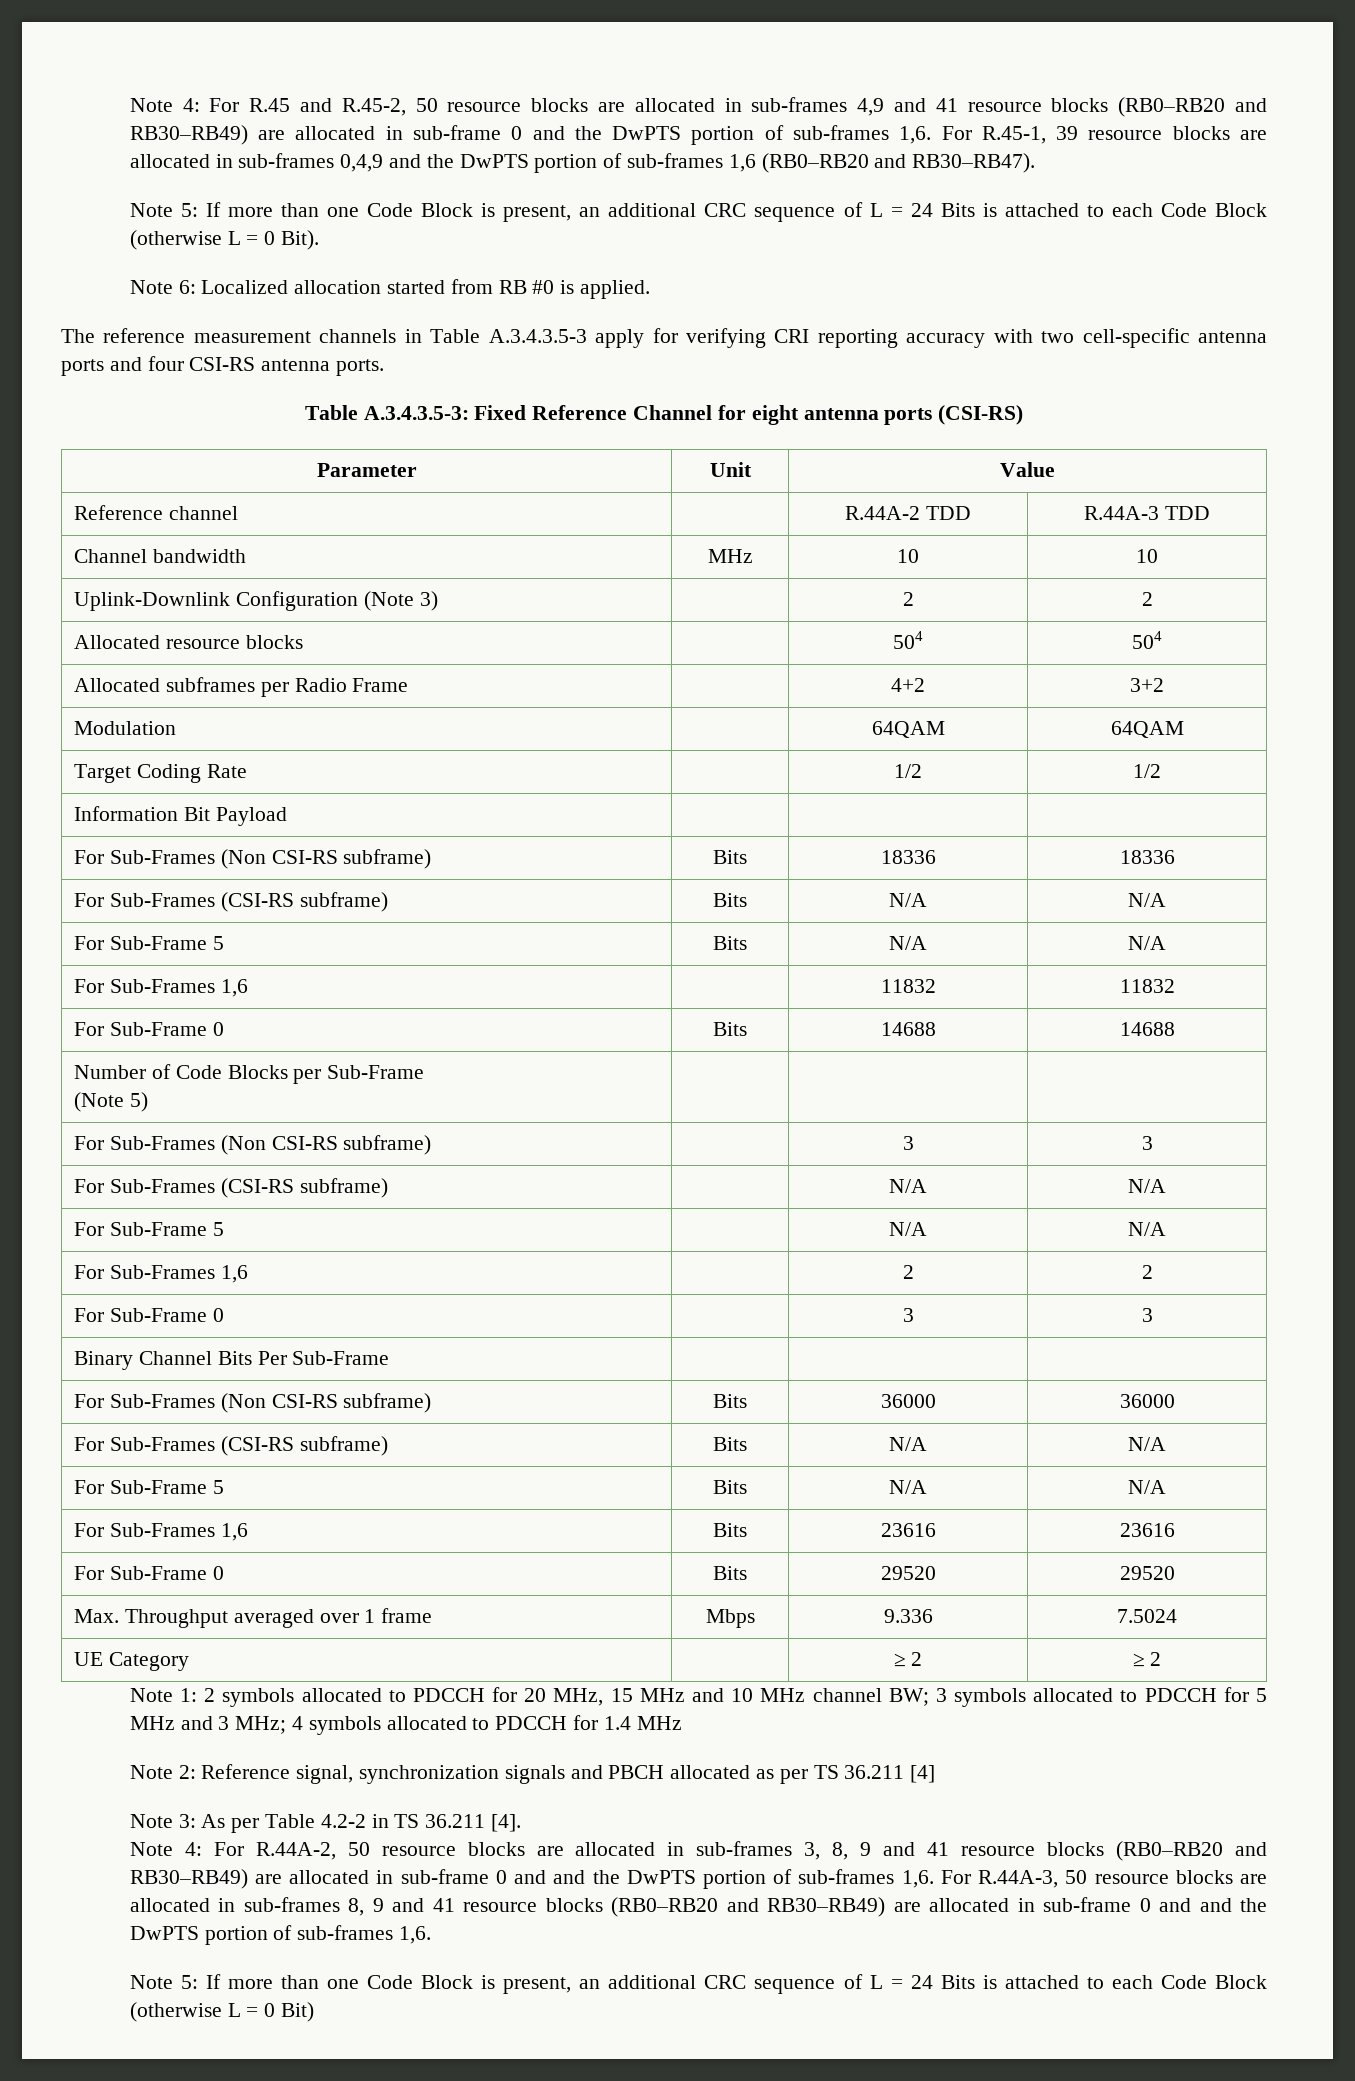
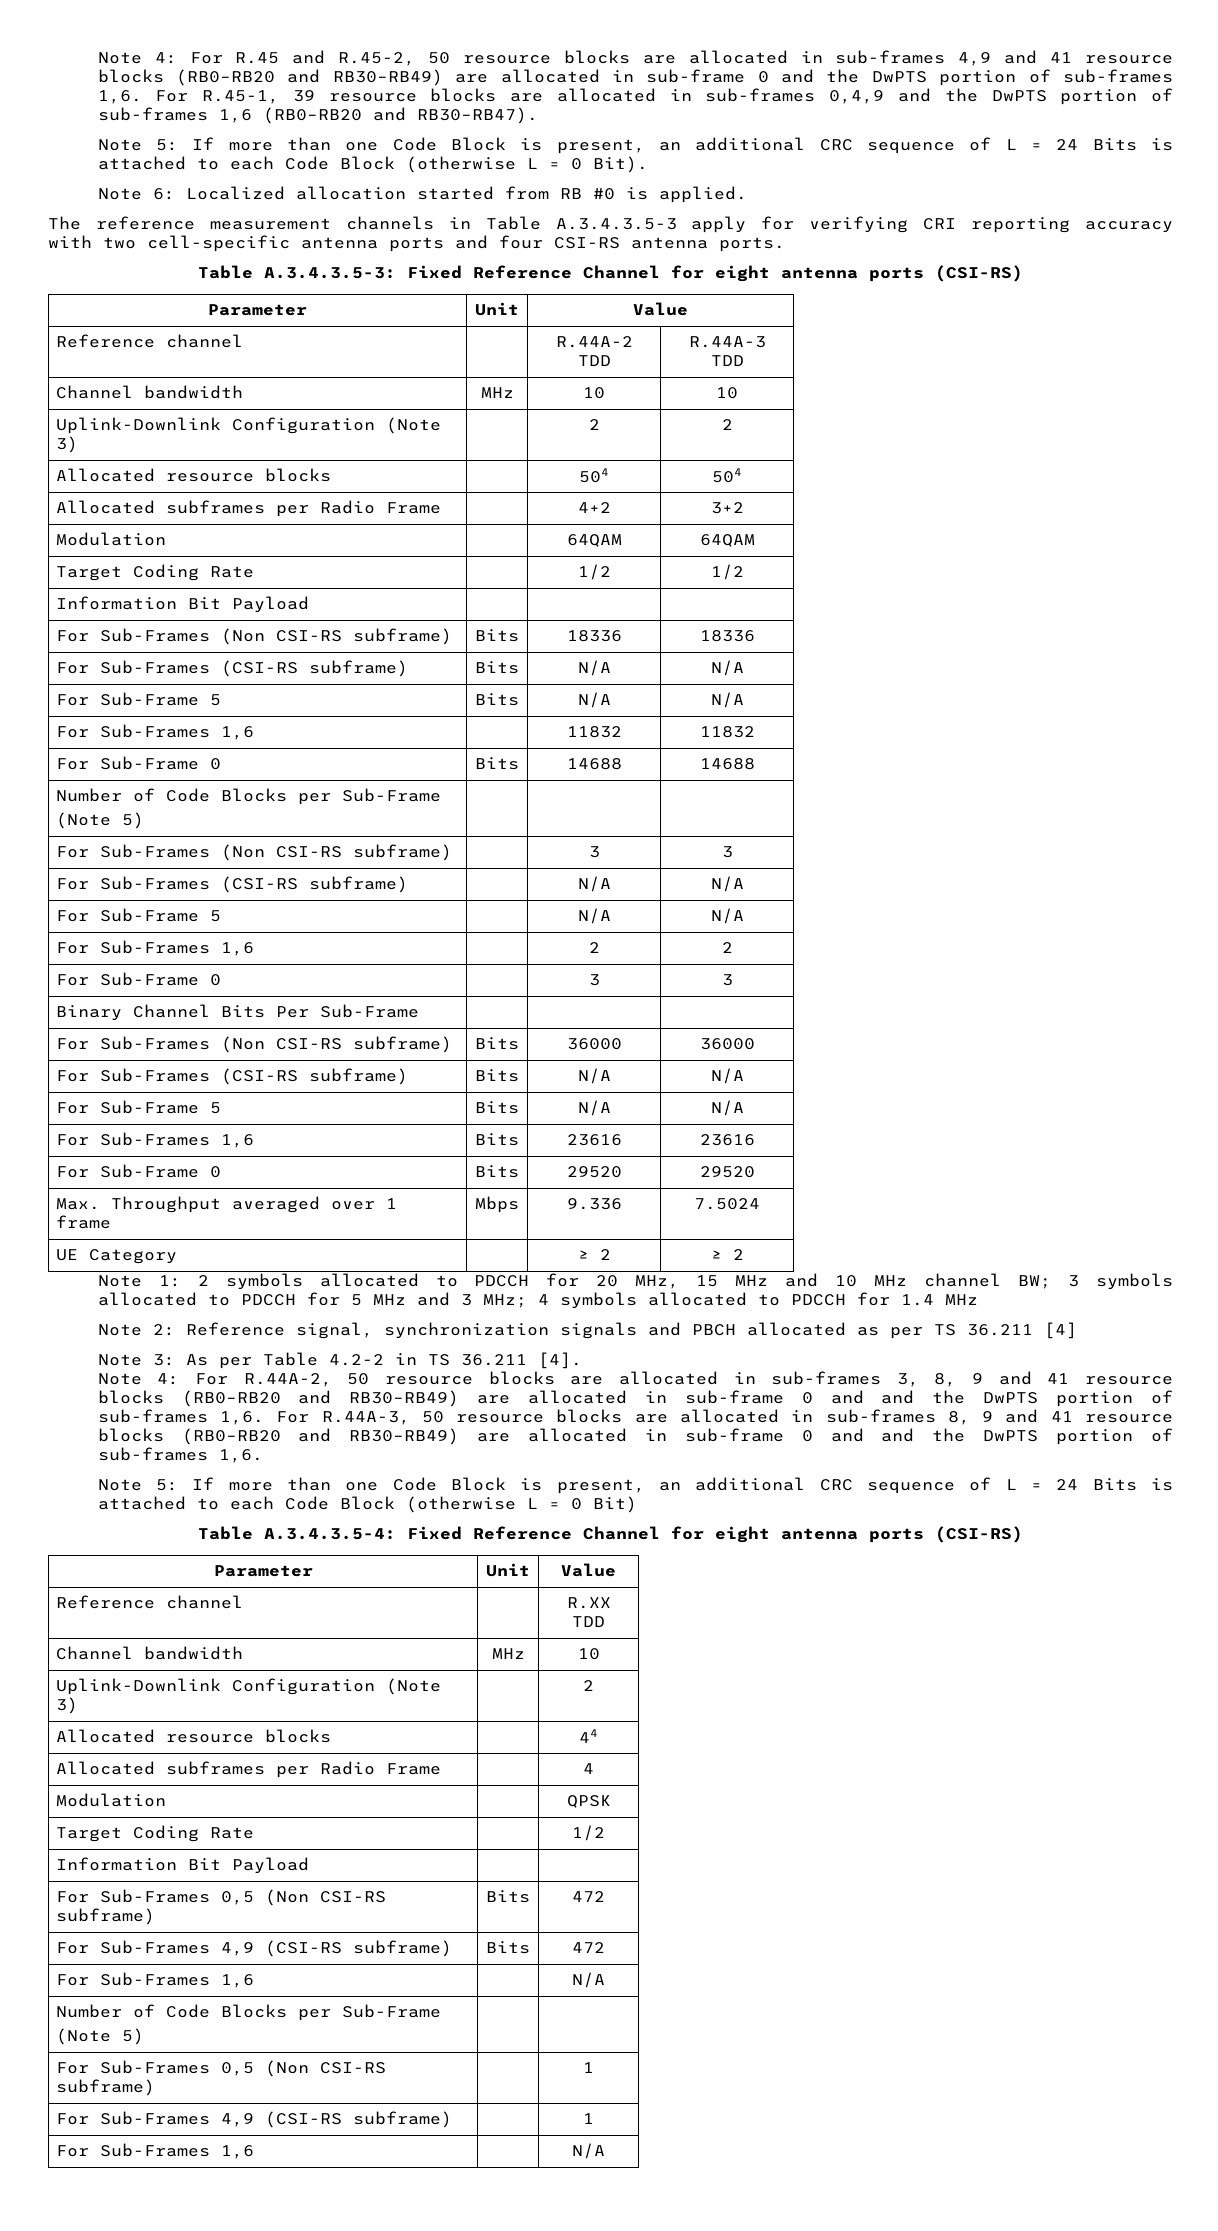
+ Table A.3.4.3.5-4: Fixed Reference Channel for eight antenna ports (CSI-RS)
+ Parameter | Unit | Value
+ Reference channel | | R.XX TDD
+ Channel bandwidth | MHz | 10
+ Uplink-Downlink Configuration (Note 3) | | 2
+ Allocated resource blocks | | 44
+ Allocated subframes per Radio Frame | | 4
+ Modulation | | QPSK
+ Target Coding Rate | | 1/2
+ Information Bit Payload | |
+ For Sub-Frames 0,5 (Non CSI-RS subframe) | Bits | 472
+ For Sub-Frames 4,9 (CSI-RS subframe) | Bits | 472
+ For Sub-Frames 1,6 | | N/A
+ Number of Code Blocks per Sub-Frame
+ (Note 5) | |
+ For Sub-Frames 0,5 (Non CSI-RS subframe) | | 1
+ For Sub-Frames 4,9 (CSI-RS subframe) | | 1
+ For Sub-Frames 1,6 | | N/A

